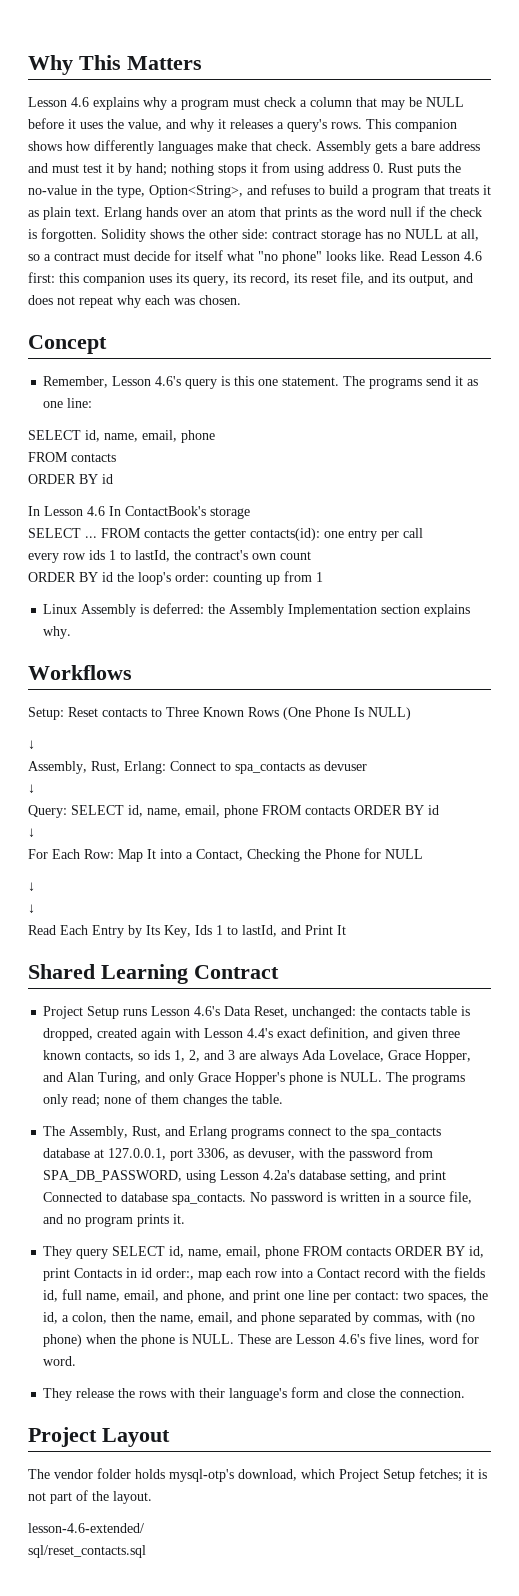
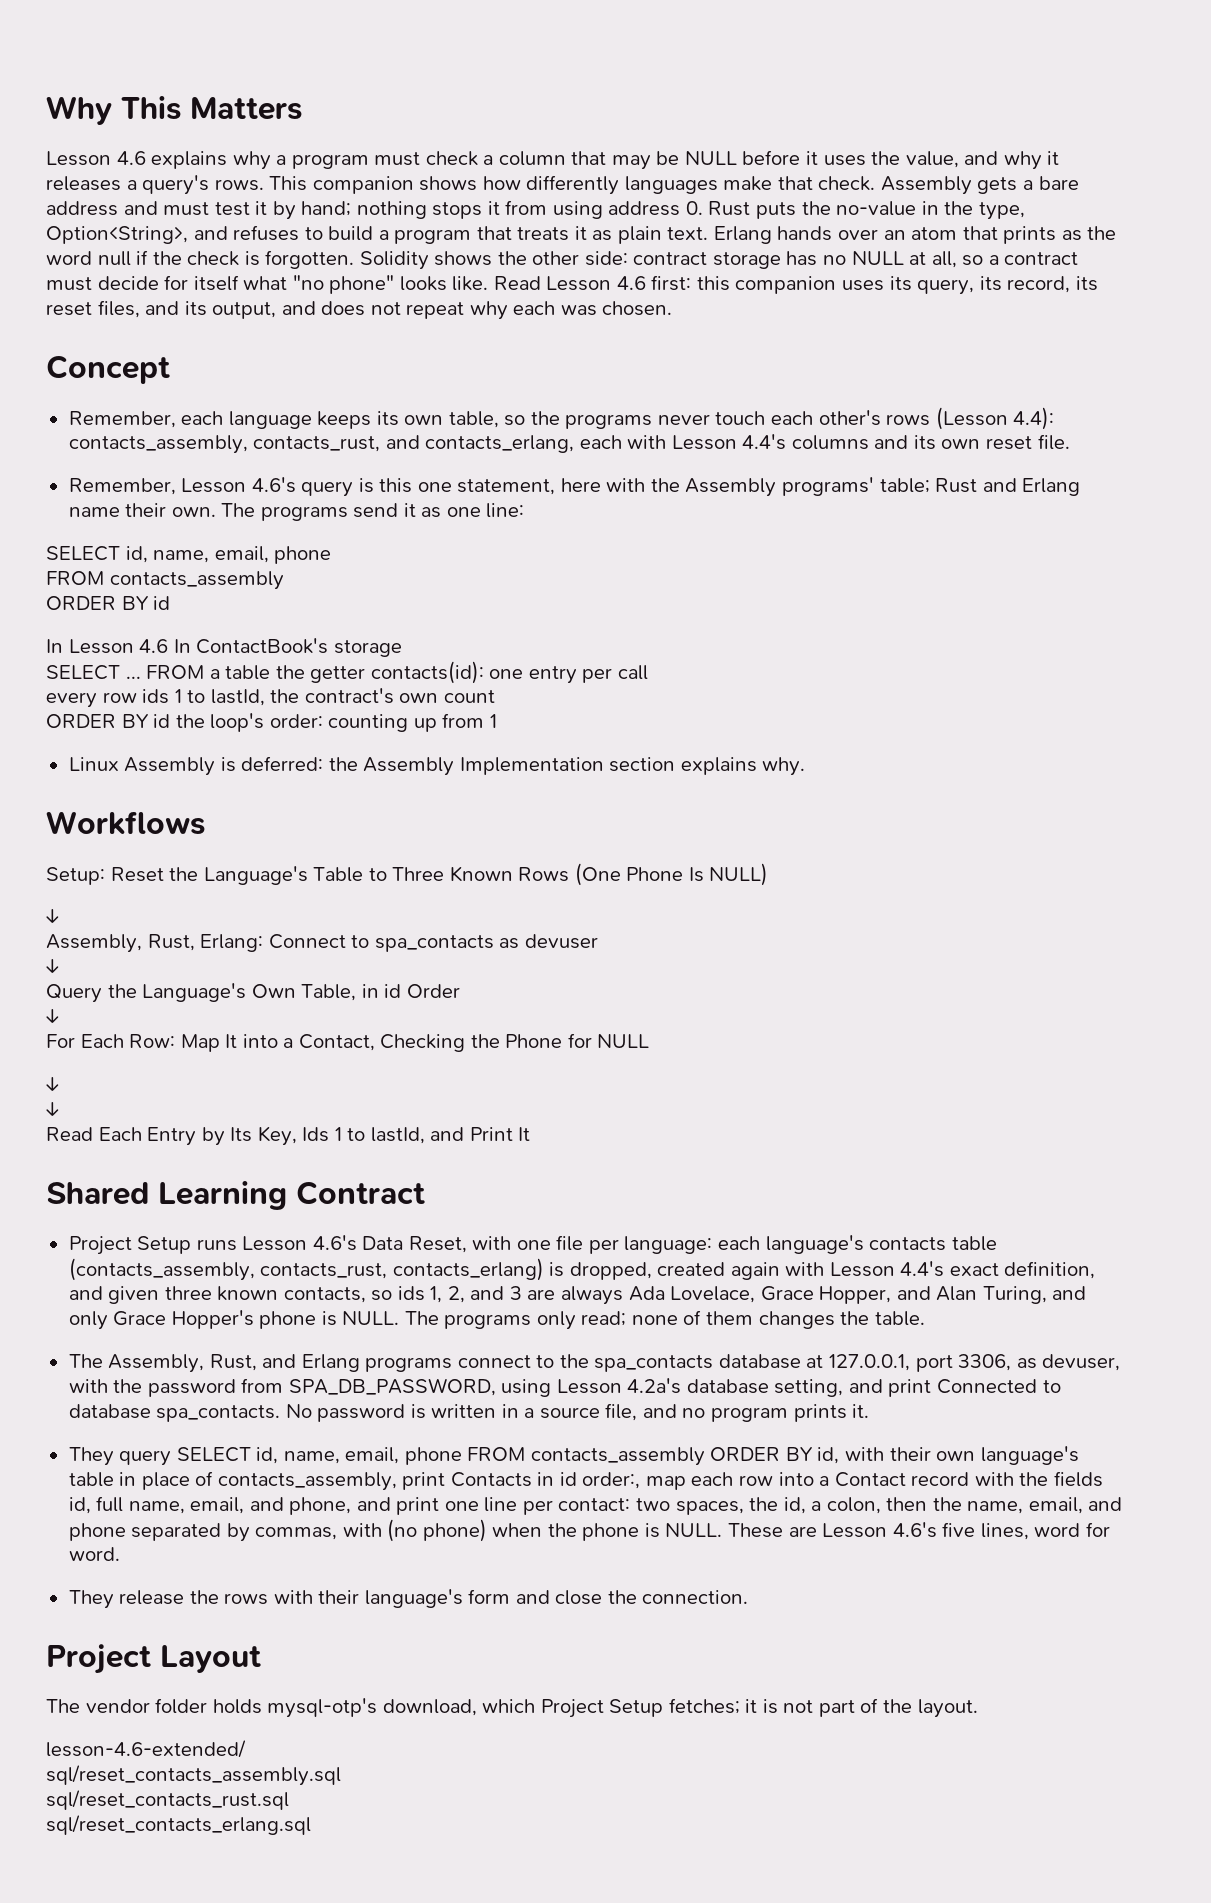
- Read Lesson 4.6 first: this companion uses its query, its record, its reset file, and its output, and does not repeat why each was chosen.
+ Read Lesson 4.6 first: this companion uses its query, its record, its reset files, and its output, and does not repeat why each was chosen.
+ Remember, each language keeps its own table, so the programs never touch each other's rows (Lesson 4.4): contacts_assembly, contacts_rust, and contacts_erlang, each with Lesson 4.4's columns and its own reset file.
- Remember, Lesson 4.6's query is this one statement.
+ Remember, Lesson 4.6's query is this one statement, here with the Assembly programs' table; Rust and Erlang name their own.
  The programs send it as one line:
  SELECT id, name, email, phone
- FROM contacts
+ FROM contacts_assembly
- FROM contacts the getter contacts(id): one entry per call
+ FROM a table the getter contacts(id): one entry per call
- Setup: Reset contacts to Three Known Rows (One Phone Is NULL)
+ Setup: Reset the Language's Table to Three Known Rows (One Phone Is NULL)
- Query: SELECT id, name, email, phone FROM contacts ORDER BY id
+ Query the Language's Own Table, in id Order
- Project Setup runs Lesson 4.6's Data Reset, unchanged: the contacts table is dropped, created again with Lesson 4.4's exact definition, and given three known contacts, so ids 1, 2, and 3 are always Ada Lovelace, Grace Hopper, and Alan Turing, and only Grace Hopper's phone is NULL.
+ Project Setup runs Lesson 4.6's Data Reset, with one file per language: each language's contacts table (contacts_assembly, contacts_rust, contacts_erlang) is dropped, created again with Lesson 4.4's exact definition, and given three known contacts, so ids 1, 2, and 3 are always Ada Lovelace, Grace Hopper, and Alan Turing, and only Grace Hopper's phone is NULL.
- They query SELECT id, name, email, phone FROM contacts ORDER BY id, print Contacts in id order:, map each row into a Contact record with the fields id, full name, email, and phone, and print one line per contact:
+ They query SELECT id, name, email, phone FROM contacts_assembly ORDER BY id, with their own language's table in place of contacts_assembly, print Contacts in id order:, map each row into a Contact record with the fields id, full name, email, and phone, and print one line per contact:
- sql/reset_contacts.sql
+ sql/reset_contacts_assembly.sql
+ sql/reset_contacts_rust.sql
+ sql/reset_contacts_erlang.sql

